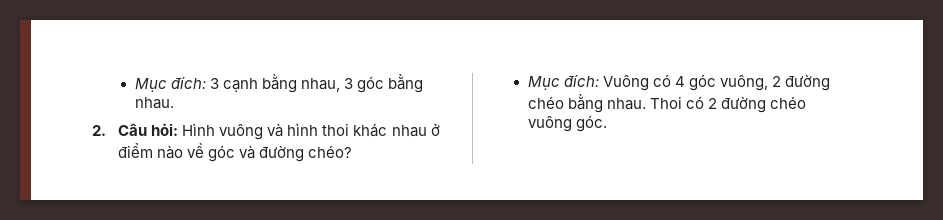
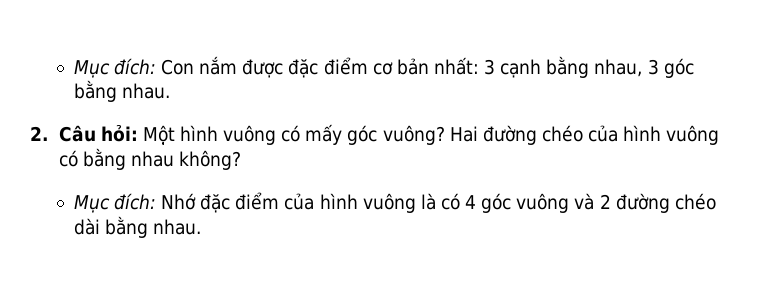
- Mục đích: 3 cạnh bằng nhau, 3 góc bằng nhau.
+ Mục đích: Con nắm được đặc điểm cơ bản nhất: 3 cạnh bằng nhau, 3 góc bằng nhau.
- 2. Câu hỏi: Hình vuông và hình thoi khác nhau ở điểm nào về góc và đường chéo?
- Mục đích: Vuông có 4 góc vuông, 2 đường chéo bằng nhau. Thoi có 2 đường chéo vuông góc.
+ 2. Câu hỏi: Một hình vuông có mấy góc vuông? Hai đường chéo của hình vuông có bằng nhau không?
+ Mục đích: Nhớ đặc điểm của hình vuông là có 4 góc vuông và 2 đường chéo dài bằng nhau.

